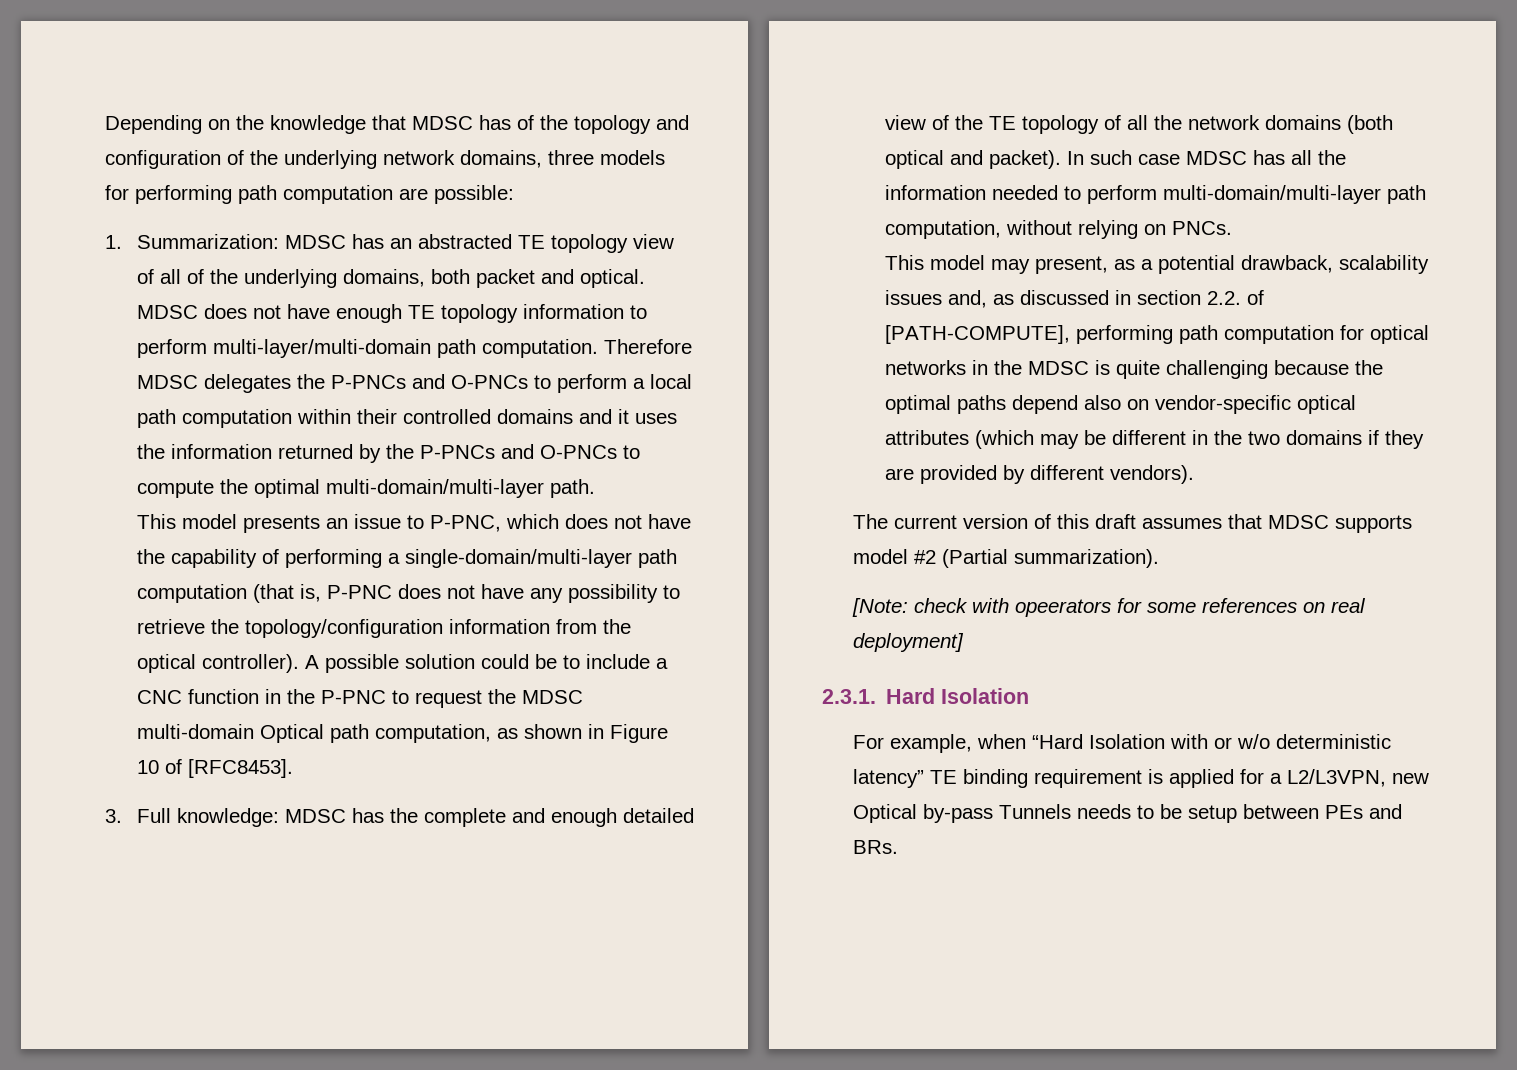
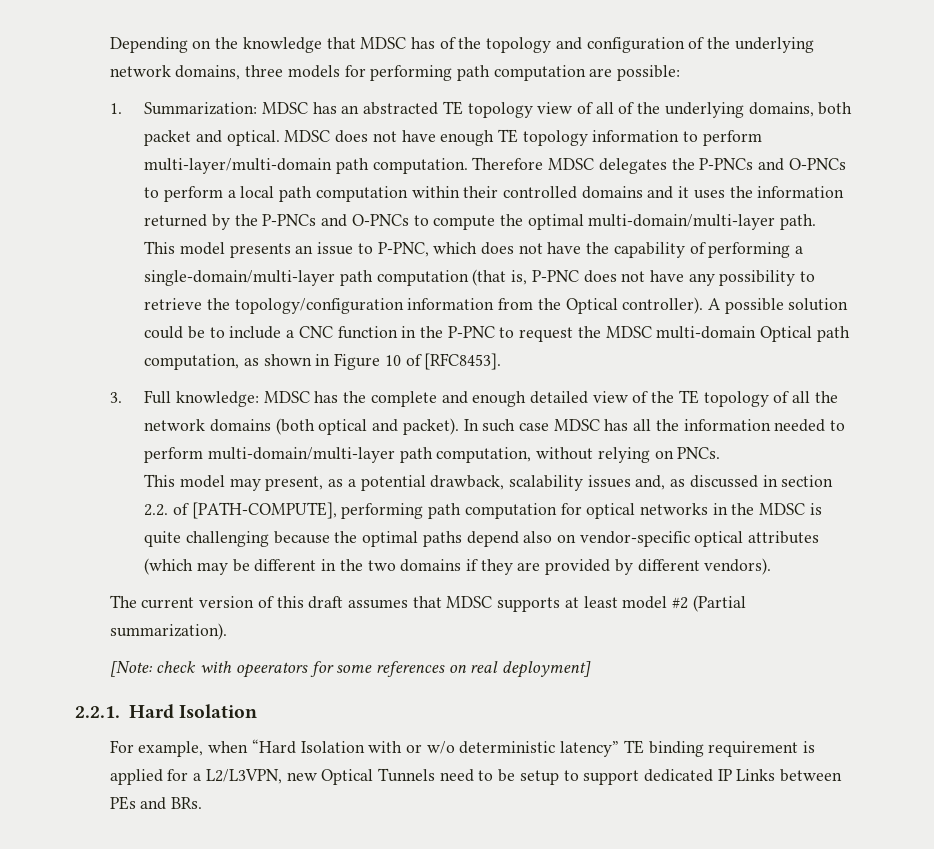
- This model presents an issue to P-PNC, which does not have the capability of performing a single-domain/multi-layer path computation (that is, P-PNC does not have any possibility to retrieve the topology/configuration information from the optical controller).
+ This model presents an issue to P-PNC, which does not have the capability of performing a single-domain/multi-layer path computation (that is, P-PNC does not have any possibility to retrieve the topology/configuration information from the Optical controller).
- The current version of this draft assumes that MDSC supports model #2 (Partial summarization).
+ The current version of this draft assumes that MDSC supports at least model #2 (Partial summarization).
- 2.3.1. Hard Isolation
+ 2.2.1. Hard Isolation
- For example, when “Hard Isolation with or w/o deterministic latency” TE binding requirement is applied for a L2/L3VPN, new Optical by-pass Tunnels needs to be setup between PEs and BRs.
+ For example, when “Hard Isolation with or w/o deterministic latency” TE binding requirement is applied for a L2/L3VPN, new Optical Tunnels need to be setup to support dedicated IP Links between PEs and BRs.

